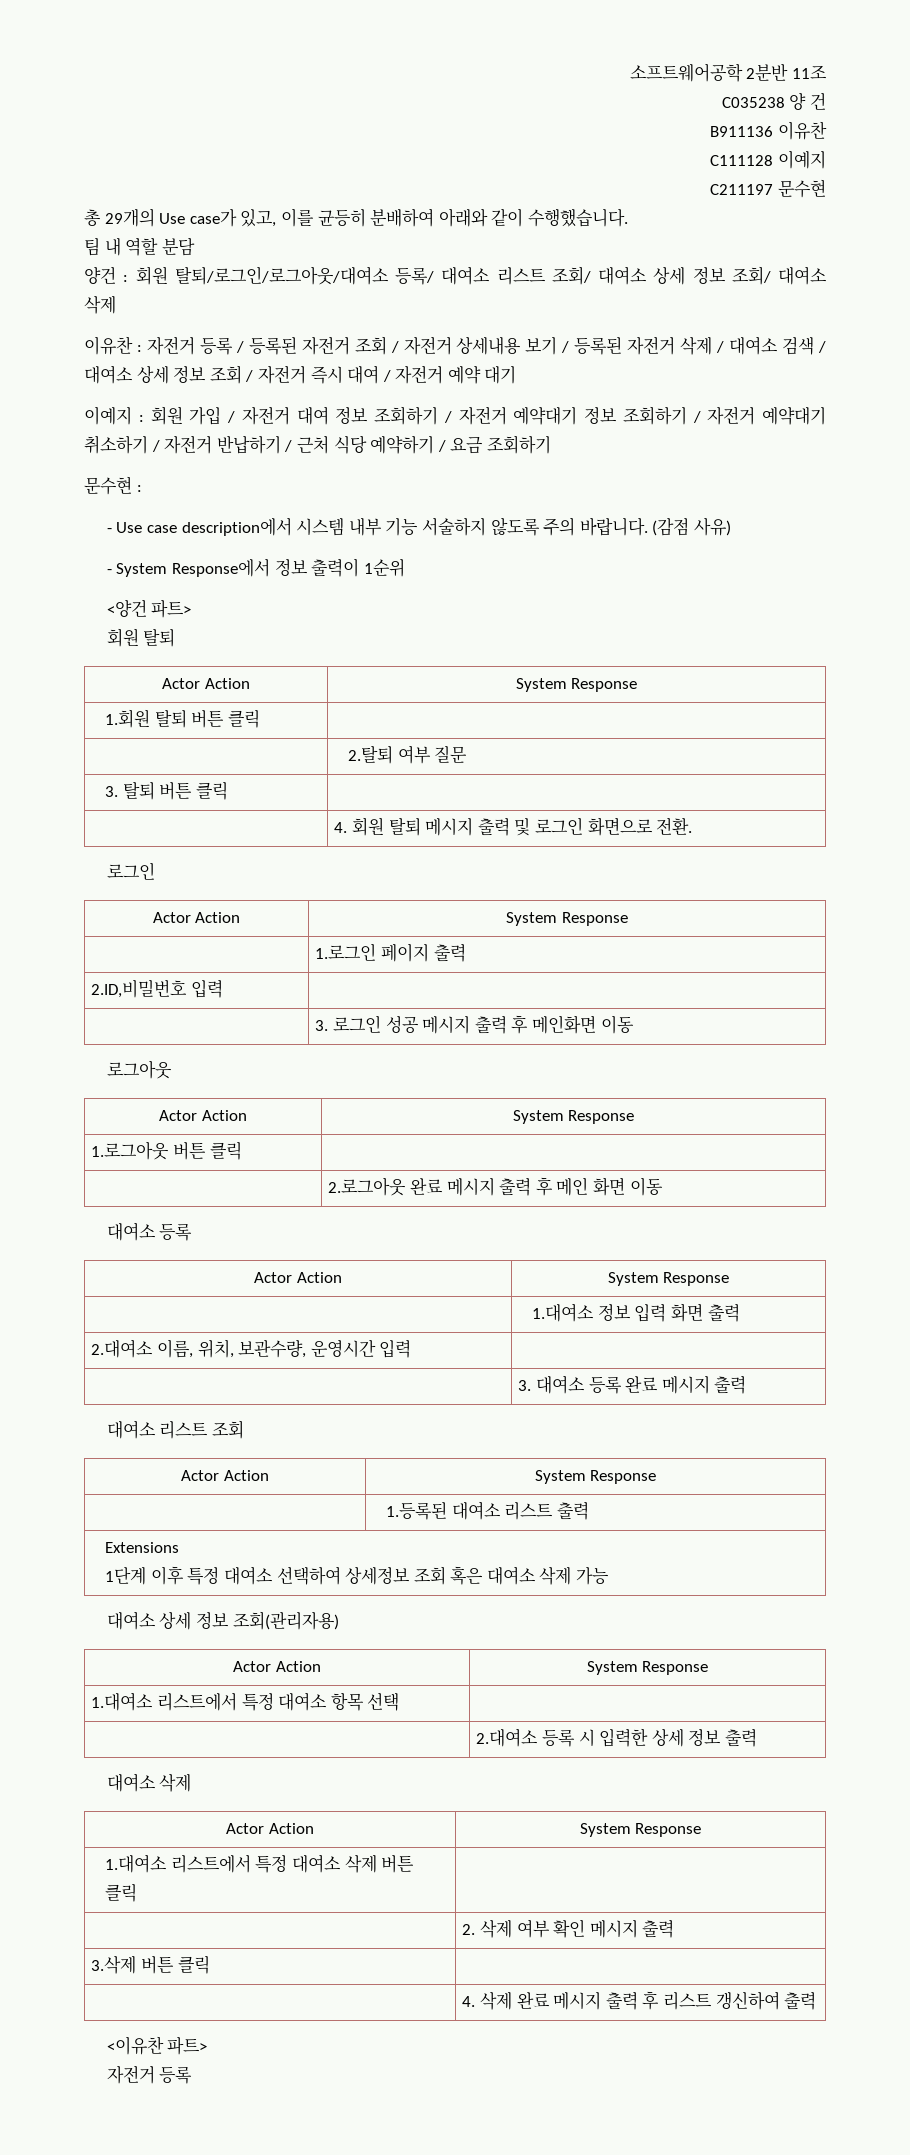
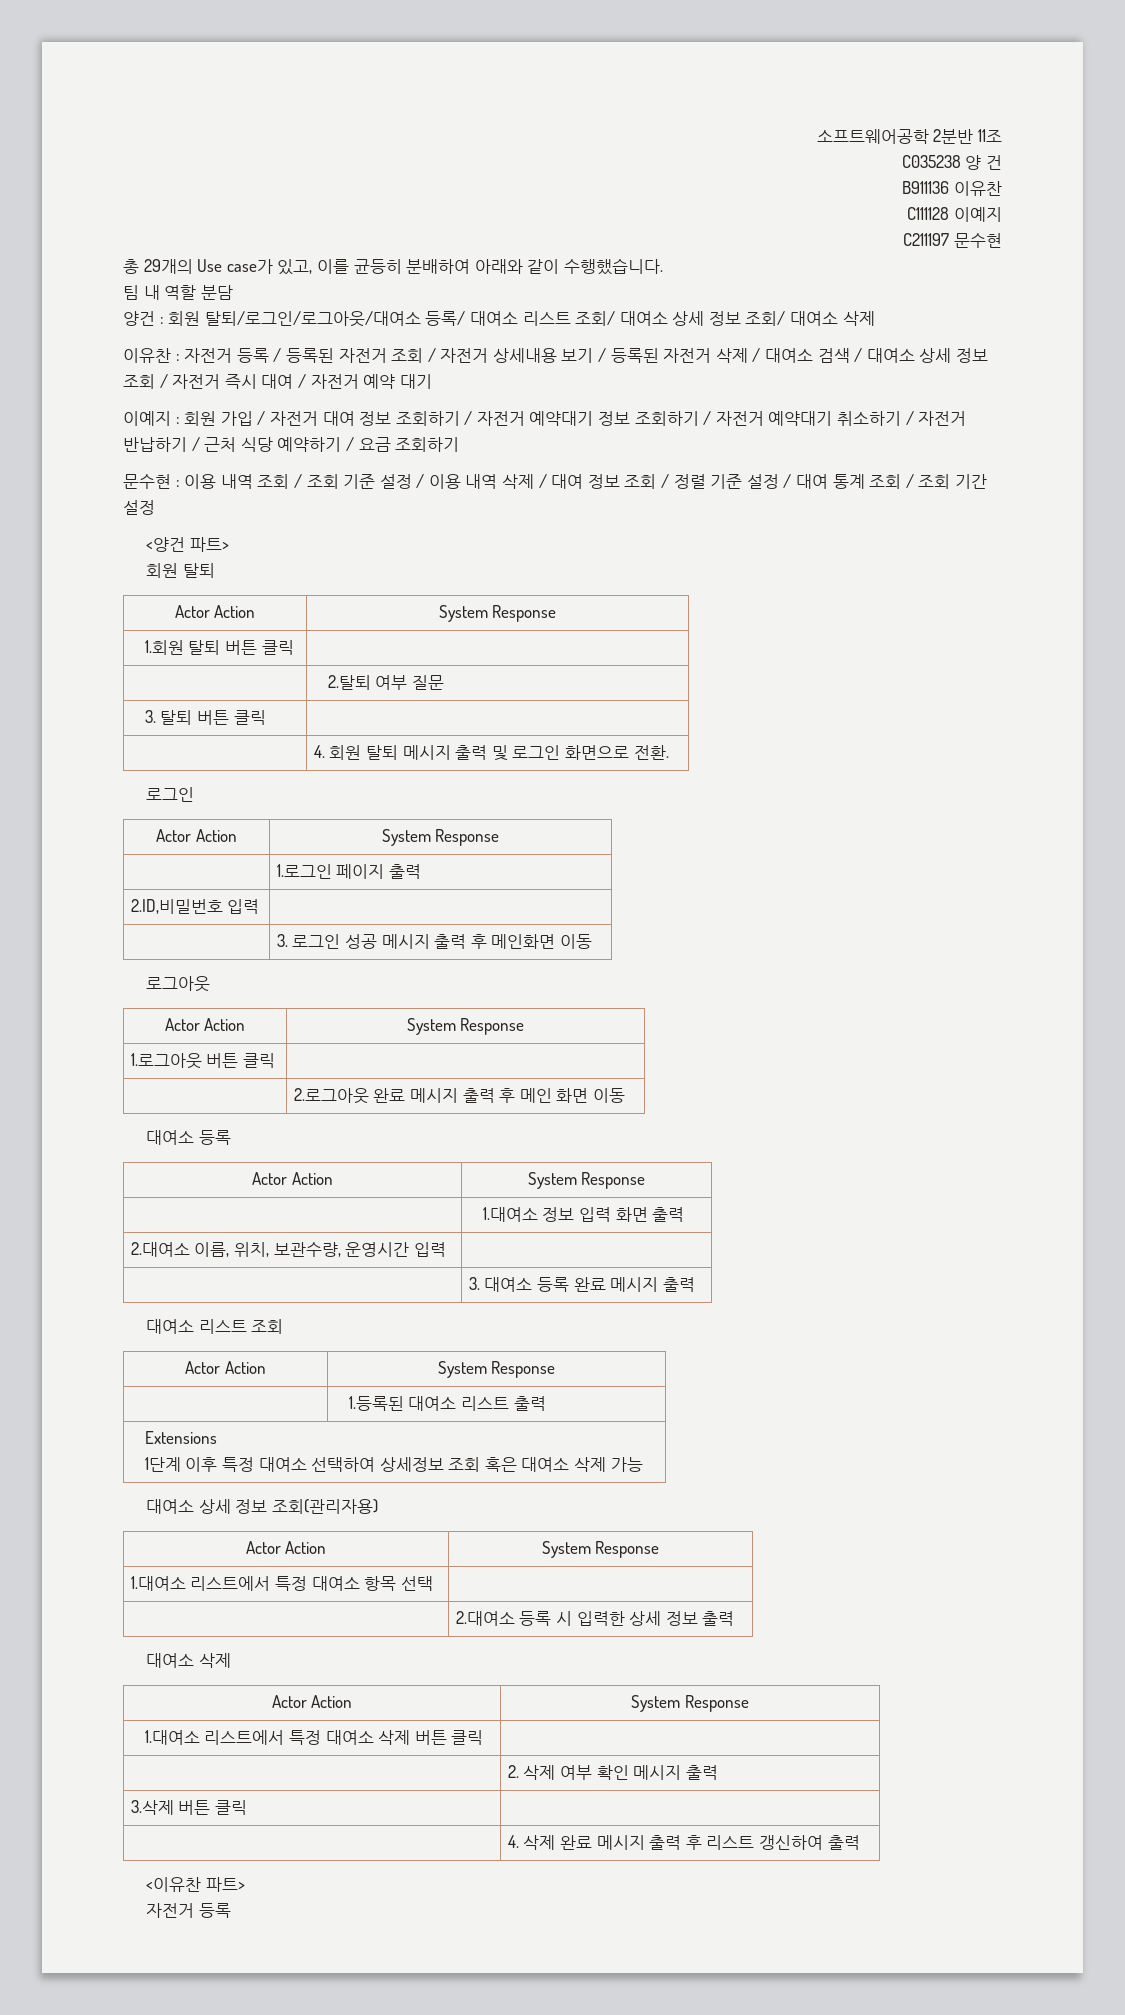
- 문수현 :
- - Use case description에서 시스템 내부 기능 서술하지 않도록 주의 바랍니다. (감점 사유)
- - System Response에서 정보 출력이 1순위
+ 문수현 : 이용 내역 조회 / 조회 기준 설정 / 이용 내역 삭제 / 대여 정보 조회 / 정렬 기준 설정 / 대여 통계 조회 / 조회 기간 설정

